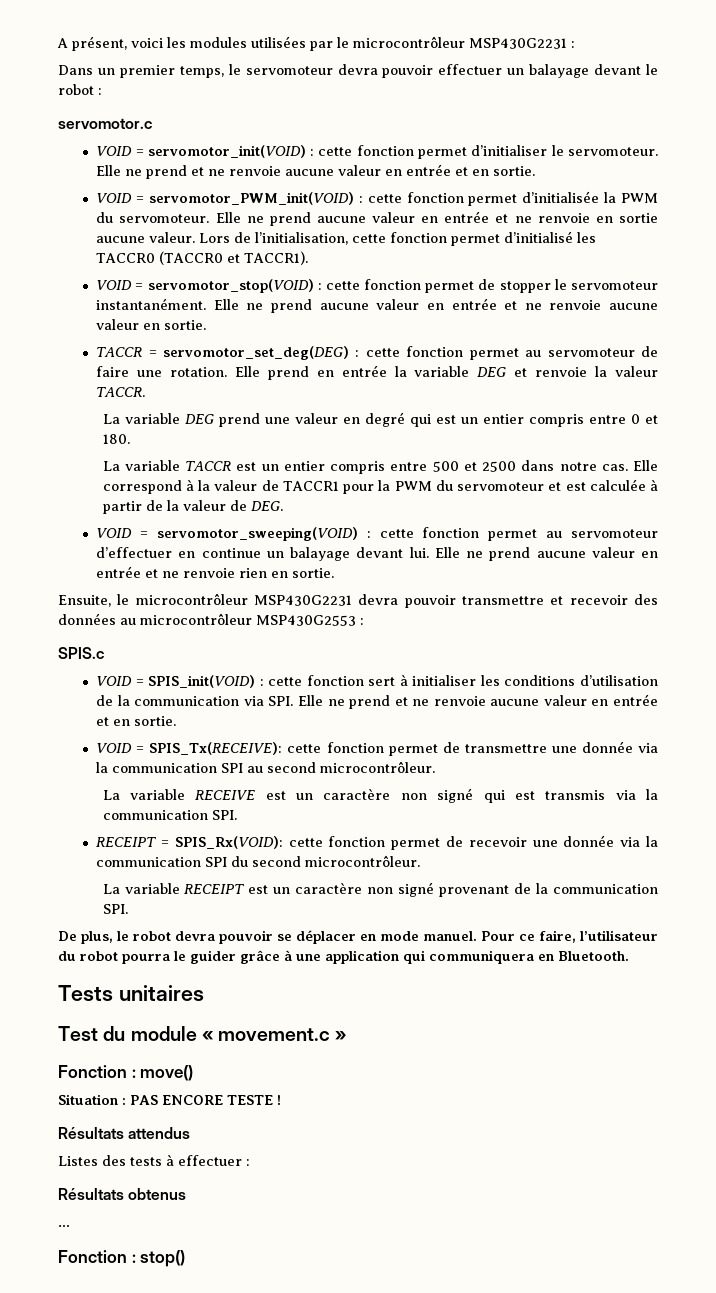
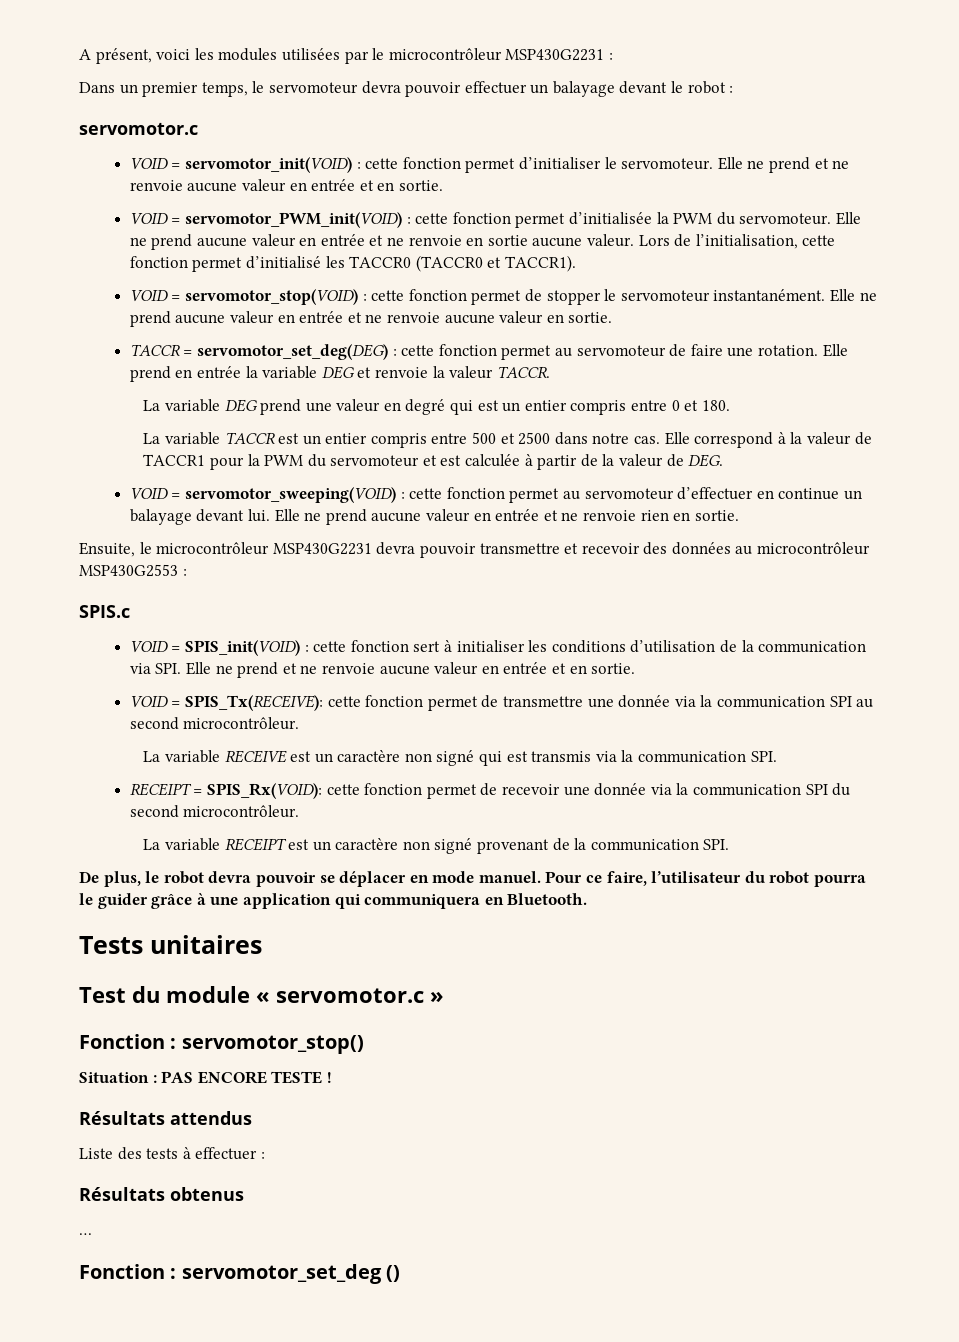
- Test du module « movement.c »
+ Test du module « servomotor.c »
- Fonction : move()
+ Fonction : servomotor_stop()
- Listes des tests à effectuer :
+ Liste des tests à effectuer :
- Fonction : stop()
+ Fonction : servomotor_set_deg ()

